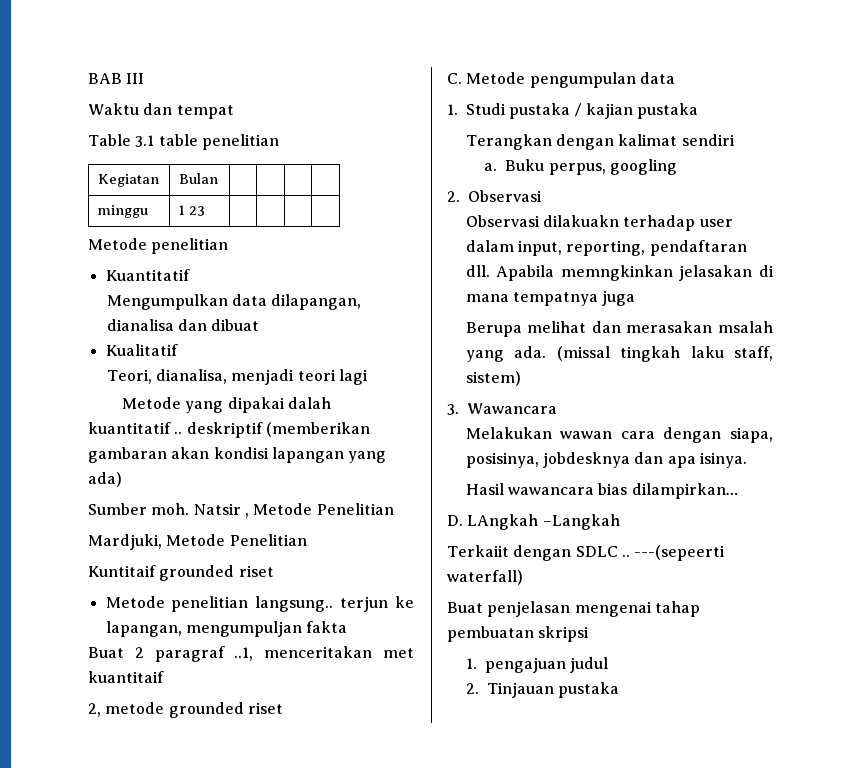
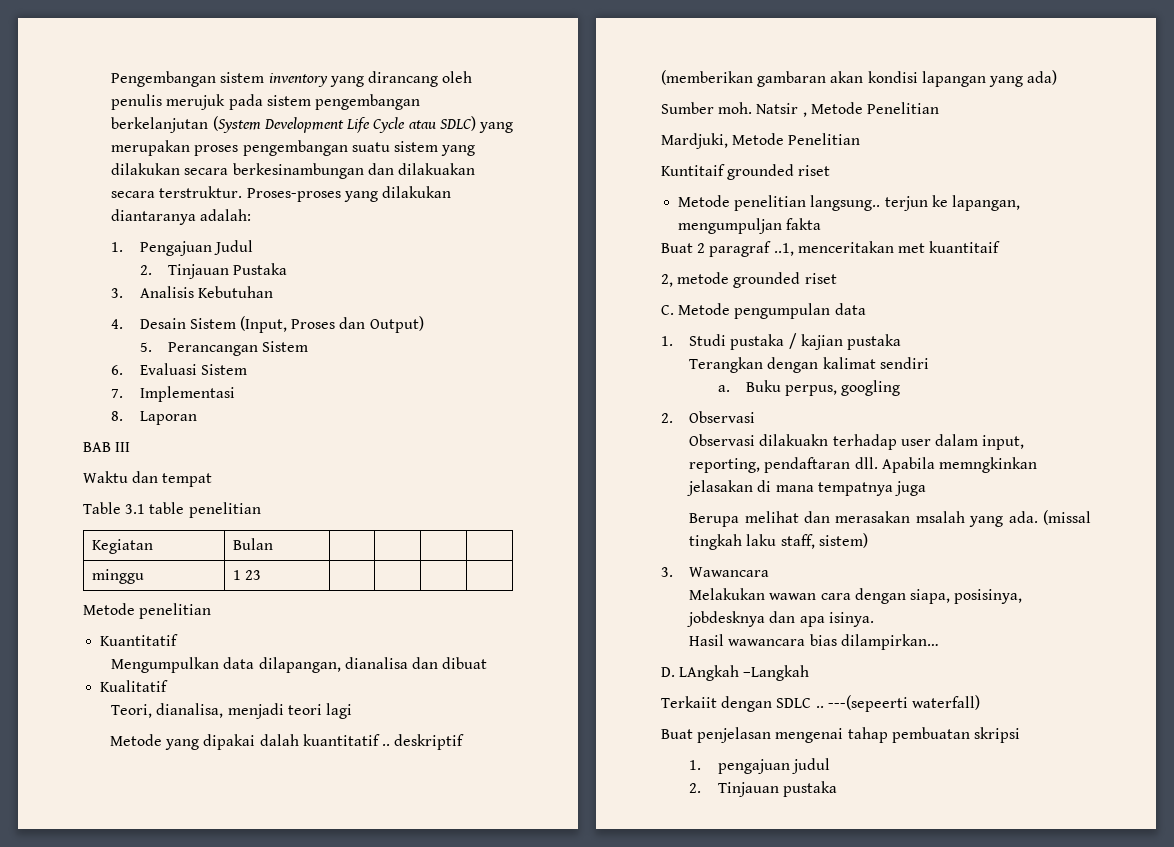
+ Pengembangan sistem inventory yang dirancang oleh penulis merujuk pada sistem pengembangan berkelanjutan (System Development Life Cycle atau SDLC) yang merupakan proses pengembangan suatu sistem yang dilakukan secara berkesinambungan dan dilakuakan secara terstruktur. Proses-proses yang dilakukan diantaranya adalah:
+ 1. Pengajuan Judul
+ 2. Tinjauan Pustaka
+ 3. Analisis Kebutuhan
+ 4. Desain Sistem (Input, Proses dan Output)
+ 5. Perancangan Sistem
+ 6. Evaluasi Sistem
+ 7. Implementasi
+ 8. Laporan

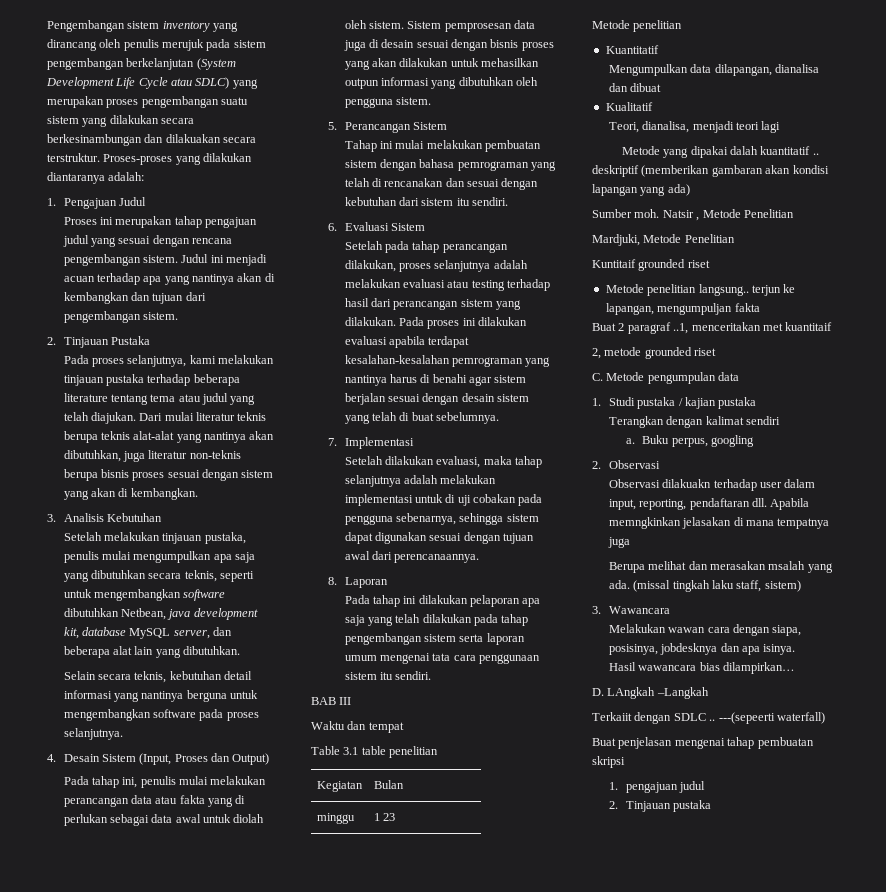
+ Proses ini merupakan tahap pengajuan judul yang sesuai dengan rencana pengembangan sistem. Judul ini menjadi acuan terhadap apa yang nantinya akan di kembangkan dan tujuan dari pengembangan sistem.
  2. Tinjauan Pustaka
+ Pada proses selanjutnya, kami melakukan tinjauan pustaka terhadap beberapa literature tentang tema atau judul yang telah diajukan. Dari mulai literatur teknis berupa teknis alat-alat yang nantinya akan dibutuhkan, juga literatur non-teknis berupa bisnis proses sesuai dengan sistem yang akan di kembangkan.
  3. Analisis Kebutuhan
+ Setelah melakukan tinjauan pustaka, penulis mulai mengumpulkan apa saja yang dibutuhkan secara teknis, seperti untuk mengembangkan software dibutuhkan Netbean, java development kit, database MySQL server, dan beberapa alat lain yang dibutuhkan.
+ Selain secara teknis, kebutuhan detail informasi yang nantinya berguna untuk mengembangkan software pada proses selanjutnya.
+ Pada tahap ini, penulis mulai melakukan perancangan data atau fakta yang di perlukan sebagai data awal untuk diolah oleh sistem. Sistem pemprosesan data juga di desain sesuai dengan bisnis proses yang akan dilakukan untuk mehasilkan outpun informasi yang dibutuhkan oleh pengguna sistem.
  5. Perancangan Sistem
+ Tahap ini mulai melakukan pembuatan sistem dengan bahasa pemrograman yang telah di rencanakan dan sesuai dengan kebutuhan dari sistem itu sendiri.
  6. Evaluasi Sistem
+ Setelah pada tahap perancangan dilakukan, proses selanjutnya adalah melakukan evaluasi atau testing terhadap hasil dari perancangan sistem yang dilakukan. Pada proses ini dilakukan evaluasi apabila terdapat kesalahan-kesalahan pemrograman yang nantinya harus di benahi agar sistem berjalan sesuai dengan desain sistem yang telah di buat sebelumnya.
  7. Implementasi
+ Setelah dilakukan evaluasi, maka tahap selanjutnya adalah melakukan implementasi untuk di uji cobakan pada pengguna sebenarnya, sehingga sistem dapat digunakan sesuai dengan tujuan awal dari perencanaannya.
  8. Laporan
+ Pada tahap ini dilakukan pelaporan apa saja yang telah dilakukan pada tahap pengembangan sistem serta laporan umum mengenai tata cara penggunaan sistem itu sendiri.

